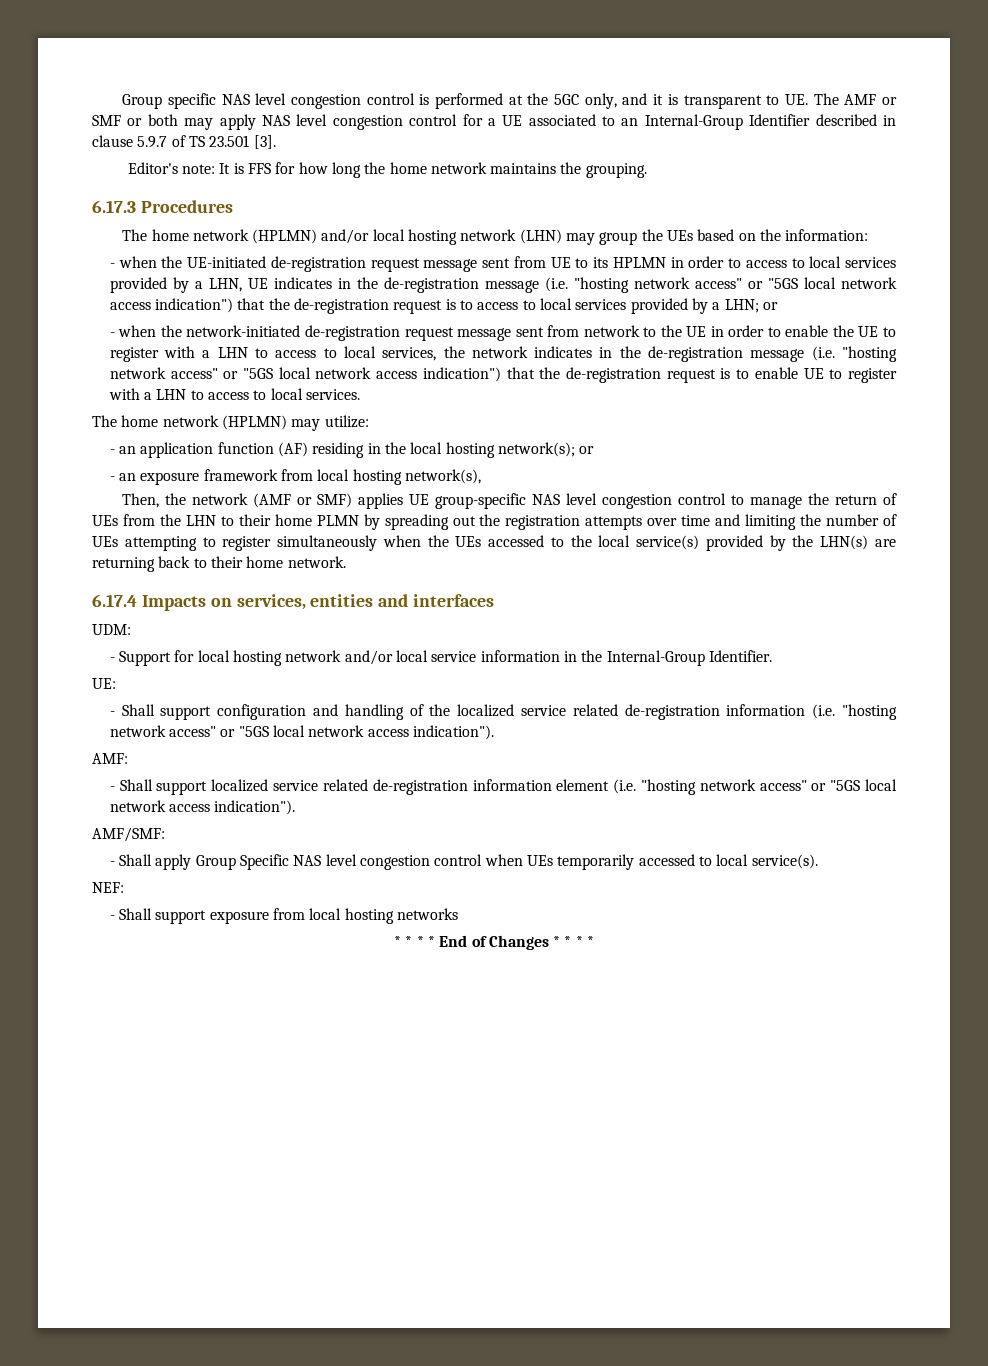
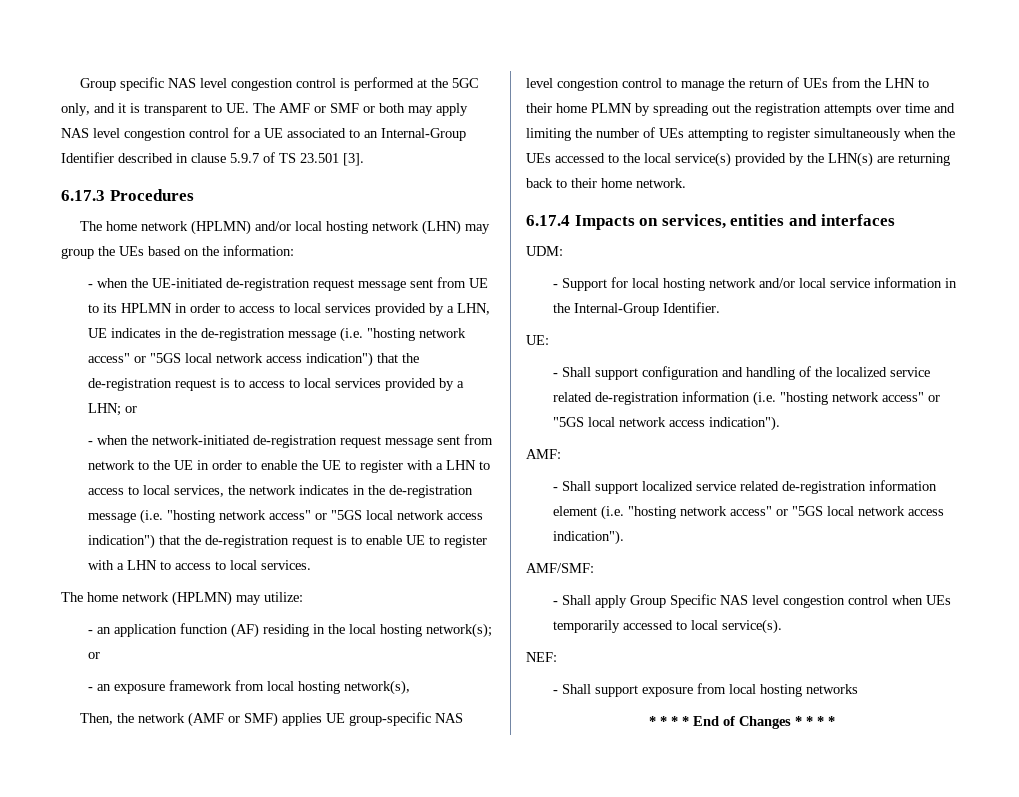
- Editor's note: It is FFS for how long the home network maintains the grouping.

